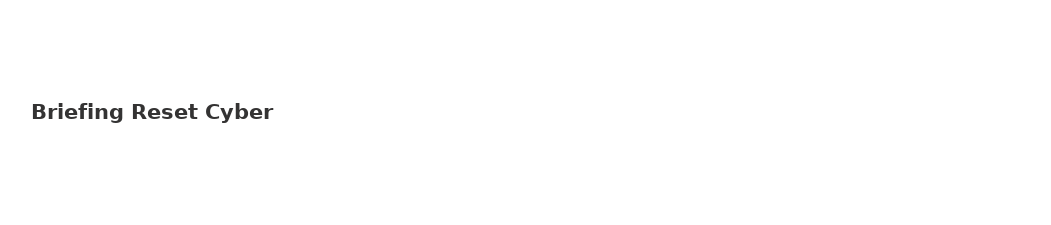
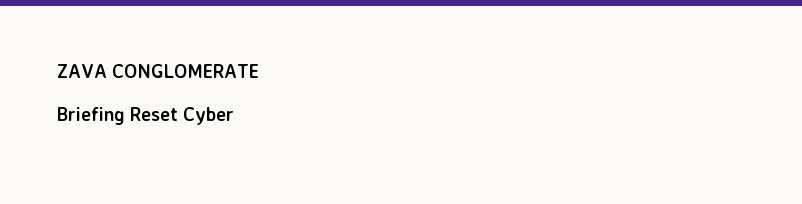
+ ZAVA CONGLOMERATE

